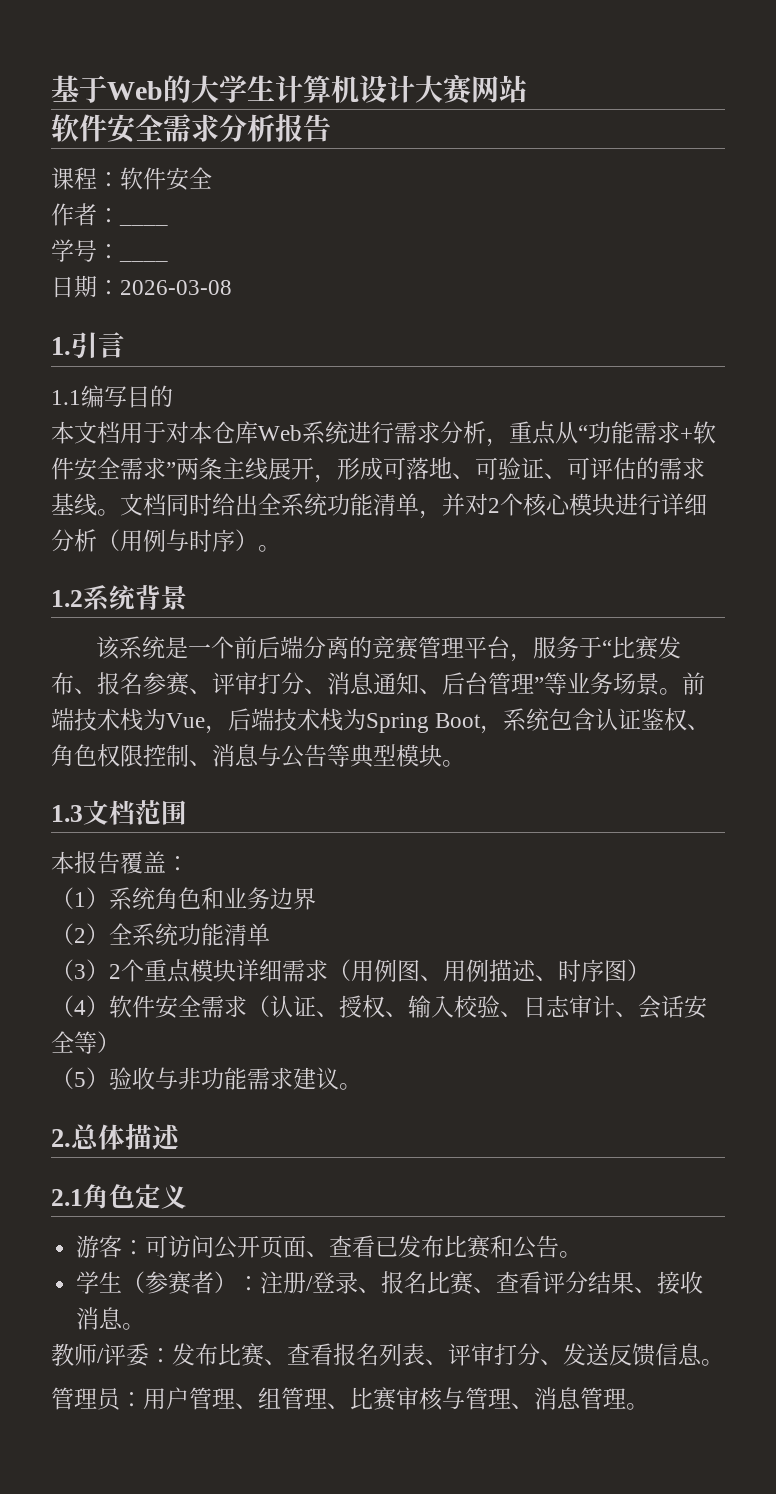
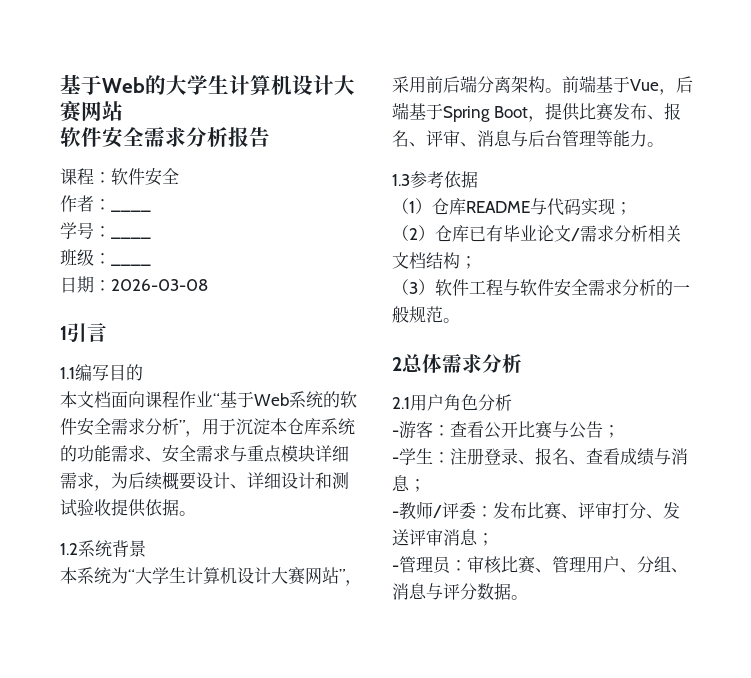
+ 班级：____
- 1.引言
+ 1引言
- 本文档用于对本仓库Web系统进行需求分析，重点从“功能需求+软件安全需求”两条主线展开，形成可落地、可验证、可评估的需求基线。文档同时给出全系统功能清单，并对2个核心模块进行详细分析（用例与时序）。
+ 本文档面向课程作业“基于Web系统的软件安全需求分析”，用于沉淀本仓库系统的功能需求、安全需求与重点模块详细需求，为后续概要设计、详细设计和测试验收提供依据。
  1.2系统背景
- 该系统是一个前后端分离的竞赛管理平台，服务于“比赛发布、报名参赛、评审打分、消息通知、后台管理”等业务场景。前端技术栈为Vue，后端技术栈为Spring Boot，系统包含认证鉴权、角色权限控制、消息与公告等典型模块。
- 1.3文档范围
- 本报告覆盖：
- （1）系统角色和业务边界
- （2）全系统功能清单
- （3）2个重点模块详细需求（用例图、用例描述、时序图）
- （4）软件安全需求（认证、授权、输入校验、日志审计、会话安全等）
- （5）验收与非功能需求建议。
- 2.总体描述
- 2.1角色定义
- 游客：可访问公开页面、查看已发布比赛和公告。
- 学生（参赛者）：注册/登录、报名比赛、查看评分结果、接收消息。
- 教师/评委：发布比赛、查看报名列表、评审打分、发送反馈信息。
- 管理员：用户管理、组管理、比赛审核与管理、消息管理。
+ 本系统为“大学生计算机设计大赛网站”，采用前后端分离架构。前端基于Vue，后端基于Spring Boot，提供比赛发布、报名、评审、消息与后台管理等能力。
+ 1.3参考依据
+ （1）仓库README与代码实现；
+ （2）仓库已有毕业论文/需求分析相关文档结构；
+ （3）软件工程与软件安全需求分析的一般规范。
+ 2总体需求分析
+ 2.1用户角色分析
+ -游客：查看公开比赛与公告；
+ -学生：注册登录、报名、查看成绩与消息；
+ -教师/评委：发布比赛、评审打分、发送评审消息；
+ -管理员：审核比赛、管理用户、分组、消息与评分数据。

